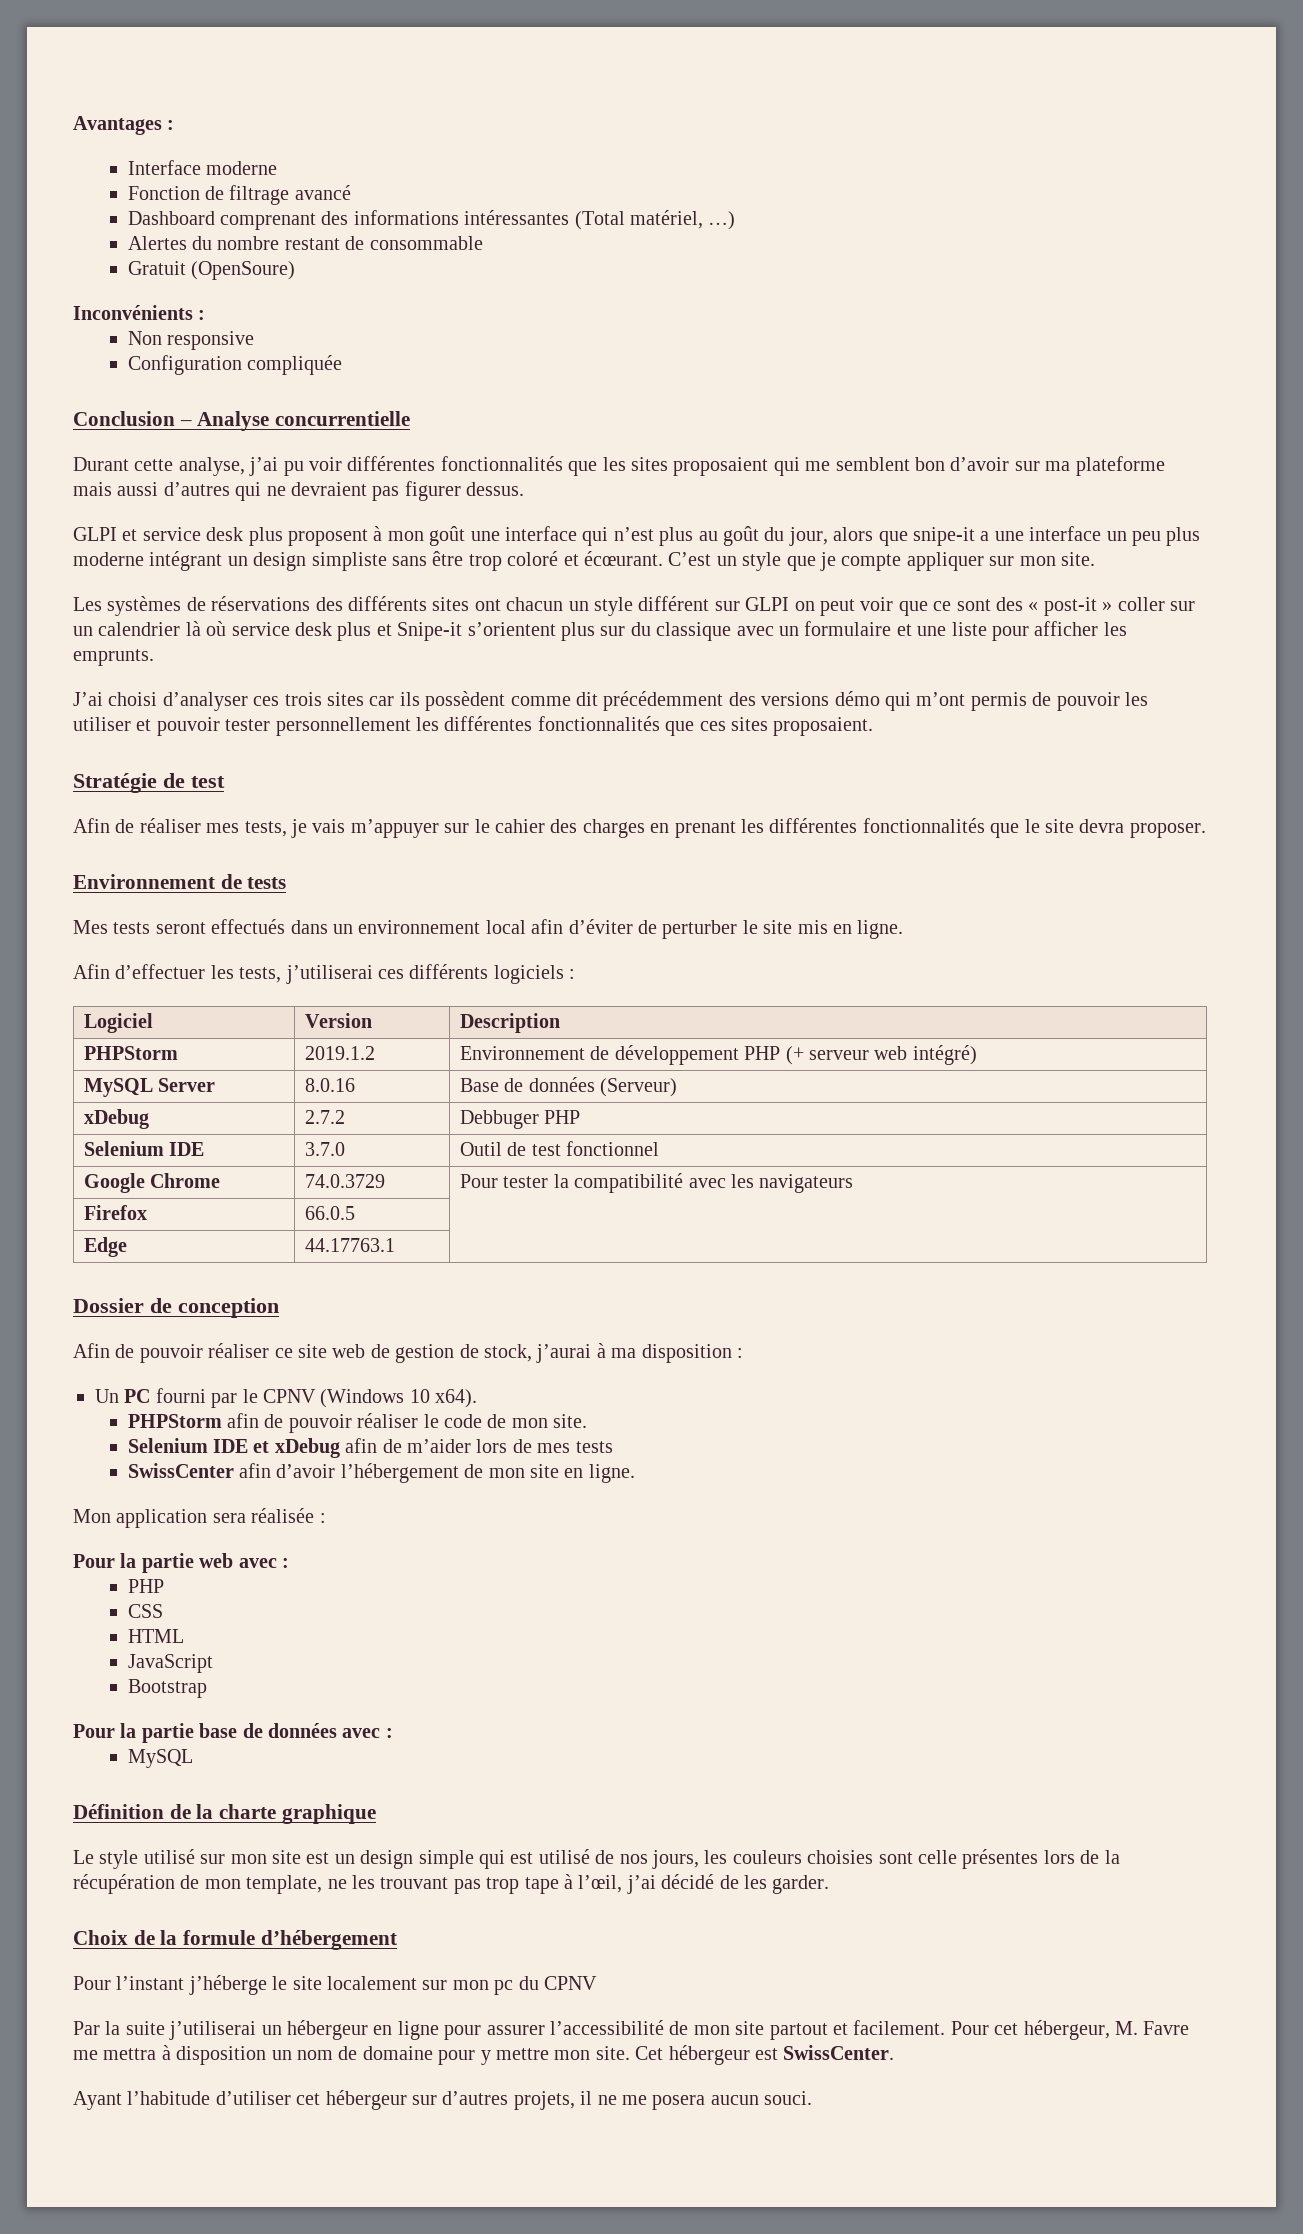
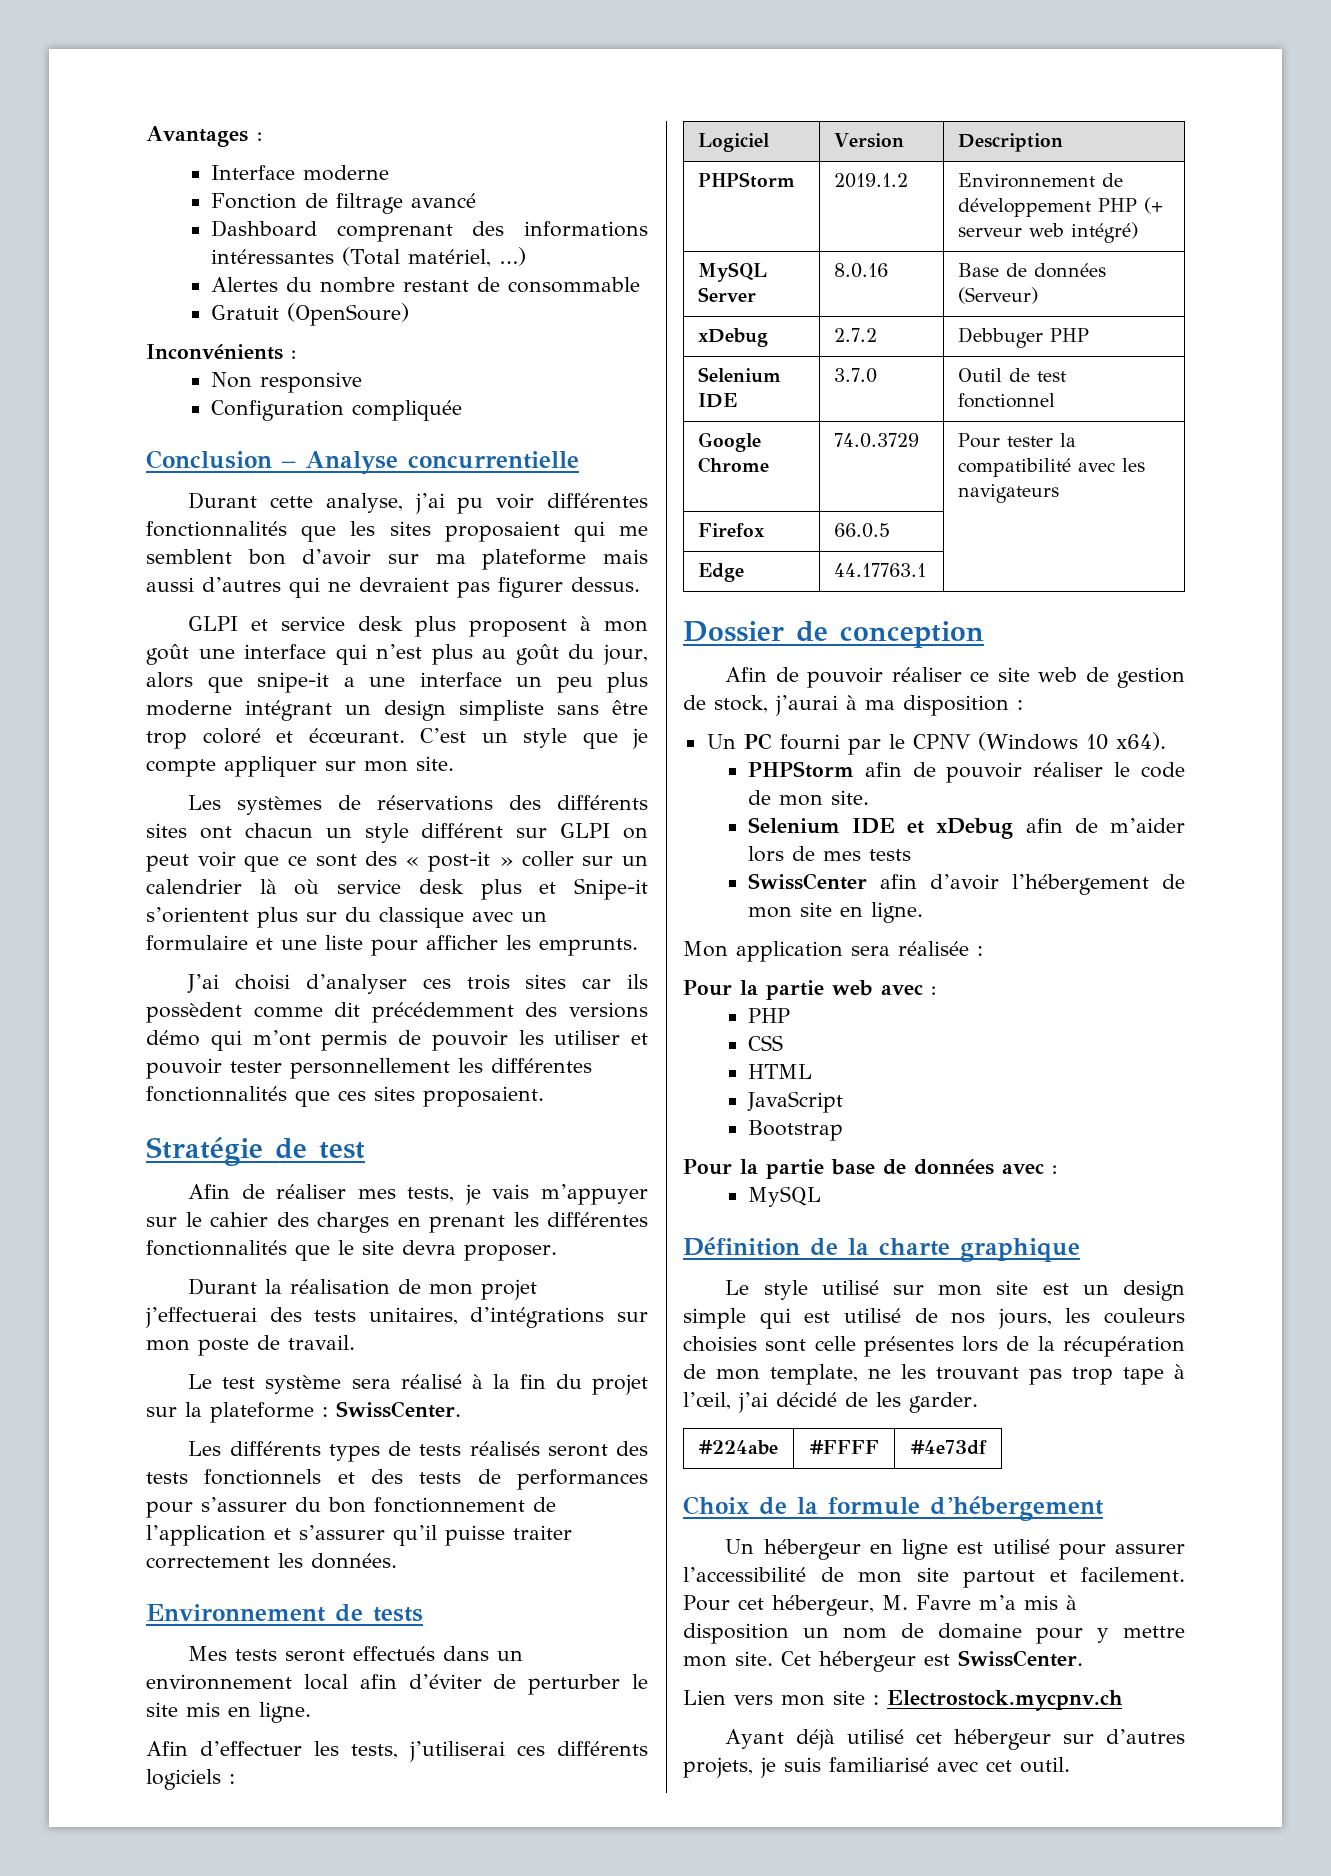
+ Durant la réalisation de mon projet j’effectuerai des tests unitaires, d’intégrations sur mon poste de travail.
+ Le test système sera réalisé à la fin du projet sur la plateforme : SwissCenter.
+ Les différents types de tests réalisés seront des tests fonctionnels et des tests de performances pour s’assurer du bon fonctionnement de l’application et s’assurer qu’il puisse traiter correctement les données.
+ #224abe | #FFFF | #4e73df
- Pour l’instant j’héberge le site localement sur mon pc du CPNV
- Par la suite j’utiliserai un hébergeur en ligne pour assurer l’accessibilité de mon site partout et facilement.
+ Un hébergeur en ligne est utilisé pour assurer l’accessibilité de mon site partout et facilement.
- Pour cet hébergeur, M. Favre me mettra à disposition un nom de domaine pour y mettre mon site.
+ Pour cet hébergeur, M. Favre m’a mis à disposition un nom de domaine pour y mettre mon site.
+ Lien vers mon site : Electrostock.mycpnv.ch
- Ayant l’habitude d’utiliser cet hébergeur sur d’autres projets, il ne me posera aucun souci.
+ Ayant déjà utilisé cet hébergeur sur d’autres projets, je suis familiarisé avec cet outil.

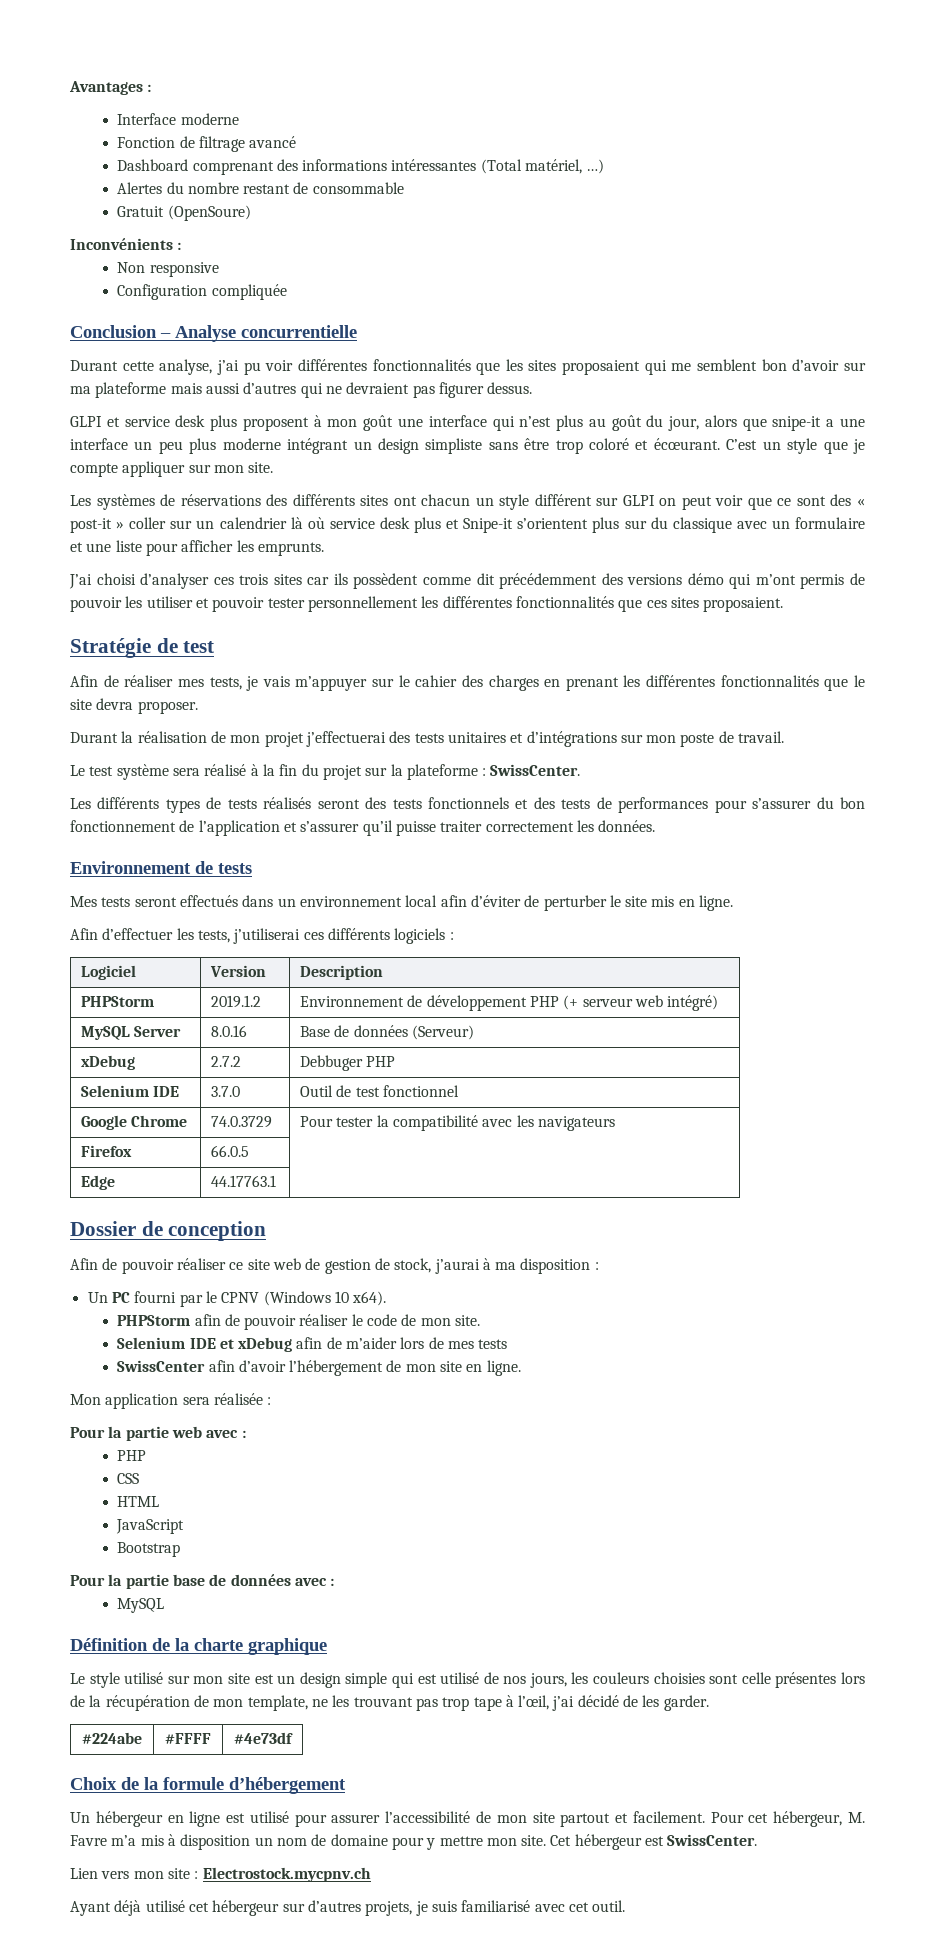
- Durant la réalisation de mon projet j’effectuerai des tests unitaires, d’intégrations sur mon poste de travail.
+ Durant la réalisation de mon projet j’effectuerai des tests unitaires et d’intégrations sur mon poste de travail.

